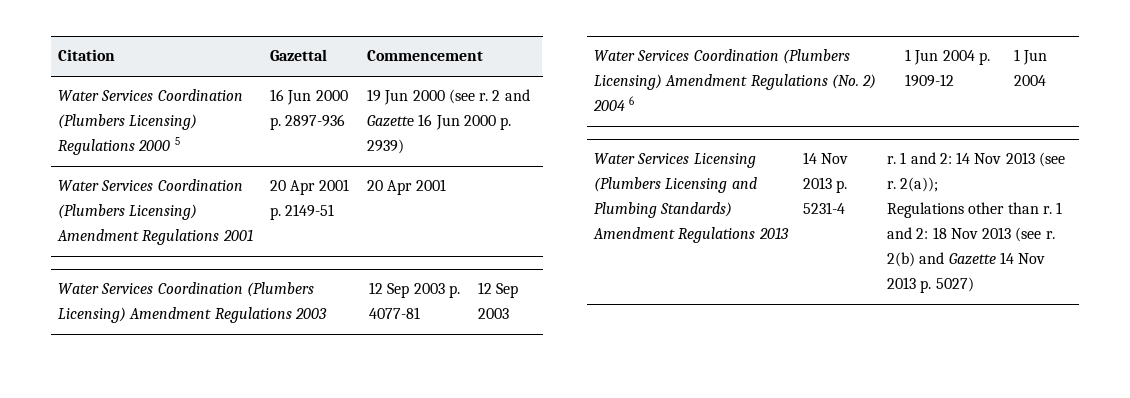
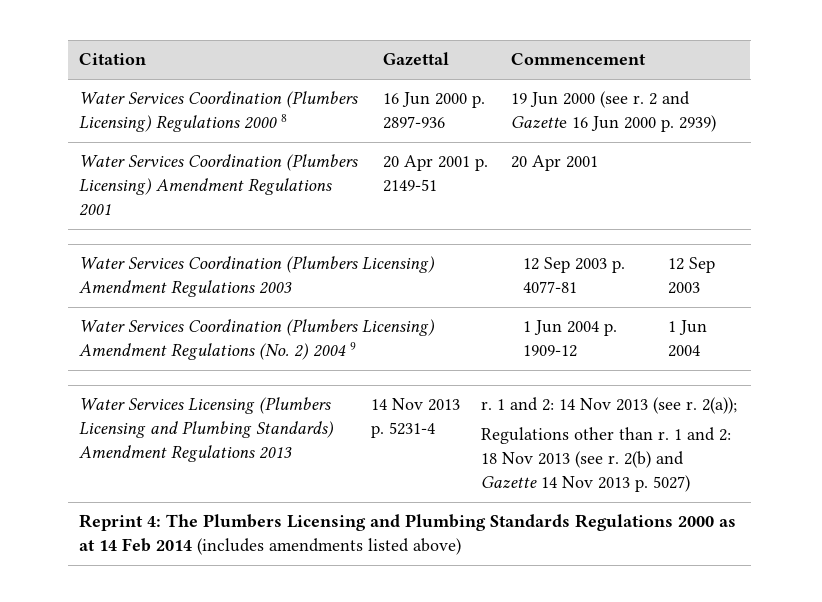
- Water Services Coordination (Plumbers Licensing) Regulations 2000 5 | 16 Jun 2000 p. 2897-936 | 19 Jun 2000 (see r. 2 and Gazette 16 Jun 2000 p. 2939)
+ Water Services Coordination (Plumbers Licensing) Regulations 2000 8 | 16 Jun 2000 p. 2897-936 | 19 Jun 2000 (see r. 2 and Gazette 16 Jun 2000 p. 2939)
- Water Services Coordination (Plumbers Licensing) Amendment Regulations (No. 2) 2004 6 | 1 Jun 2004 p. 1909-12 | 1 Jun 2004
+ Water Services Coordination (Plumbers Licensing) Amendment Regulations (No. 2) 2004 9 | 1 Jun 2004 p. 1909-12 | 1 Jun 2004
+ Reprint 4: The Plumbers Licensing and Plumbing Standards Regulations 2000 as at 14 Feb 2014 (includes amendments listed above)

